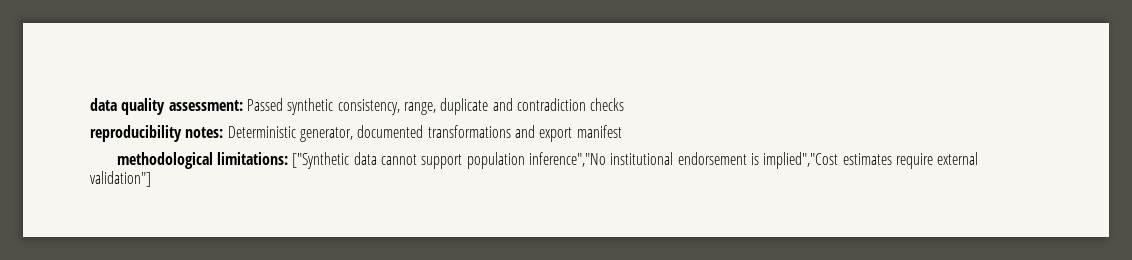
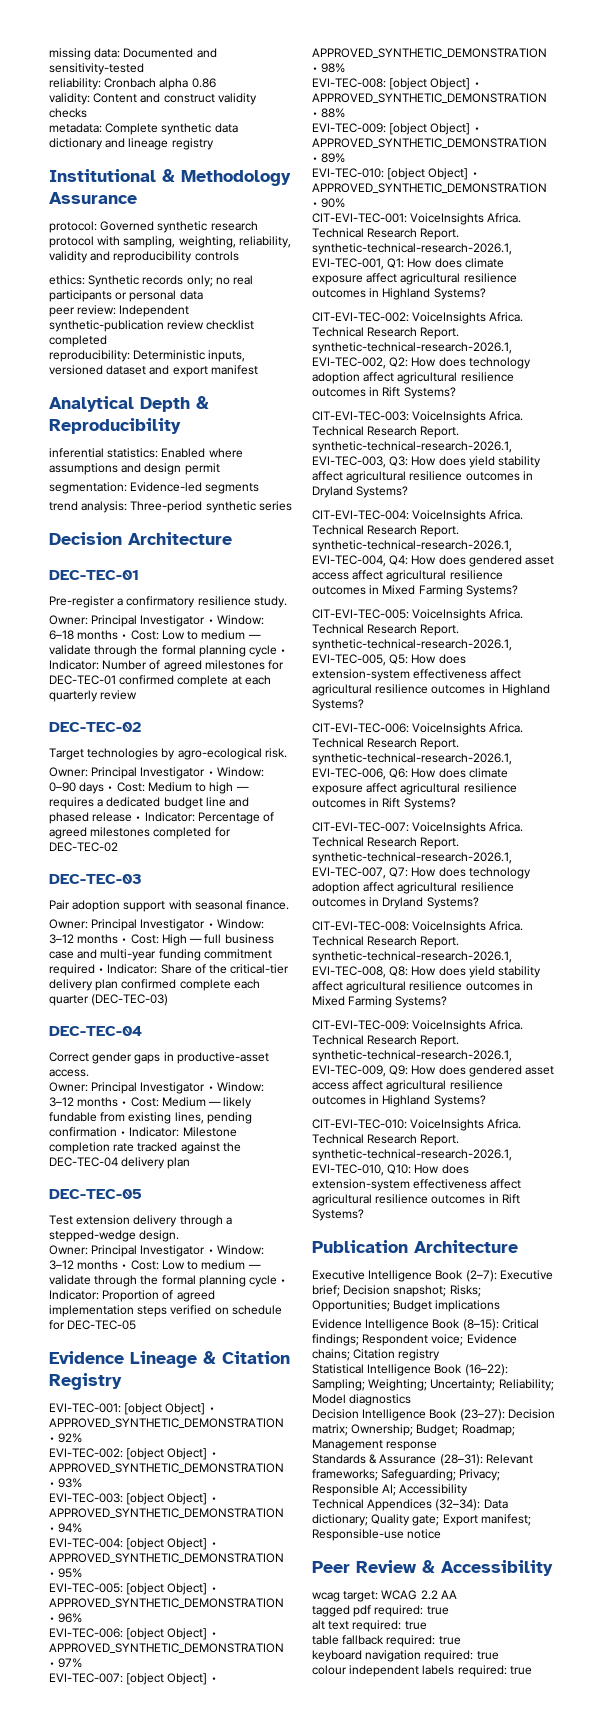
- data quality assessment: Passed synthetic consistency, range, duplicate and contradiction checks
- reproducibility notes: Deterministic generator, documented transformations and export manifest
- methodological limitations: ["Synthetic data cannot support population inference","No institutional endorsement is implied","Cost estimates require external validation"]
+ missing data: Documented and sensitivity-tested
+ reliability: Cronbach alpha 0.86
+ validity: Content and construct validity checks
+ metadata: Complete synthetic data dictionary and lineage registry
+ Institutional & Methodology Assurance
+ protocol: Governed synthetic research protocol with sampling, weighting, reliability, validity and reproducibility controls
+ ethics: Synthetic records only; no real participants or personal data
+ peer review: Independent synthetic-publication review checklist completed
+ reproducibility: Deterministic inputs, versioned dataset and export manifest
+ Analytical Depth & Reproducibility
+ inferential statistics: Enabled where assumptions and design permit
+ segmentation: Evidence-led segments
+ trend analysis: Three-period synthetic series
+ Decision Architecture
+ DEC-TEC-01
+ Pre-register a confirmatory resilience study.
+ Owner: Principal Investigator • Window: 6–18 months • Cost: Low to medium — validate through the formal planning cycle • Indicator: Number of agreed milestones for DEC-TEC-01 confirmed complete at each quarterly review
+ DEC-TEC-02
+ Target technologies by agro-ecological risk.
+ Owner: Principal Investigator • Window: 0–90 days • Cost: Medium to high — requires a dedicated budget line and phased release • Indicator: Percentage of agreed milestones completed for DEC-TEC-02
+ DEC-TEC-03
+ Pair adoption support with seasonal finance.
+ Owner: Principal Investigator • Window: 3–12 months • Cost: High — full business case and multi-year funding commitment required • Indicator: Share of the critical-tier delivery plan confirmed complete each quarter (DEC-TEC-03)
+ DEC-TEC-04
+ Correct gender gaps in productive-asset access.
+ Owner: Principal Investigator • Window: 3–12 months • Cost: Medium — likely fundable from existing lines, pending confirmation • Indicator: Milestone completion rate tracked against the DEC-TEC-04 delivery plan
+ DEC-TEC-05
+ Test extension delivery through a stepped-wedge design.
+ Owner: Principal Investigator • Window: 3–12 months • Cost: Low to medium — validate through the formal planning cycle • Indicator: Proportion of agreed implementation steps verified on schedule for DEC-TEC-05
+ Evidence Lineage & Citation Registry
+ EVI-TEC-001: [object Object] • APPROVED_SYNTHETIC_DEMONSTRATION • 92%
+ EVI-TEC-002: [object Object] • APPROVED_SYNTHETIC_DEMONSTRATION • 93%
+ EVI-TEC-003: [object Object] • APPROVED_SYNTHETIC_DEMONSTRATION • 94%
+ EVI-TEC-004: [object Object] • APPROVED_SYNTHETIC_DEMONSTRATION • 95%
+ EVI-TEC-005: [object Object] • APPROVED_SYNTHETIC_DEMONSTRATION • 96%
+ EVI-TEC-006: [object Object] • APPROVED_SYNTHETIC_DEMONSTRATION • 97%
+ EVI-TEC-007: [object Object] • APPROVED_SYNTHETIC_DEMONSTRATION • 98%
+ EVI-TEC-008: [object Object] • APPROVED_SYNTHETIC_DEMONSTRATION • 88%
+ EVI-TEC-009: [object Object] • APPROVED_SYNTHETIC_DEMONSTRATION • 89%
+ EVI-TEC-010: [object Object] • APPROVED_SYNTHETIC_DEMONSTRATION • 90%
+ CIT-EVI-TEC-001: VoiceInsights Africa. Technical Research Report. synthetic-technical-research-2026.1, EVI-TEC-001, Q1: How does climate exposure affect agricultural resilience outcomes in Highland Systems?
+ CIT-EVI-TEC-002: VoiceInsights Africa. Technical Research Report. synthetic-technical-research-2026.1, EVI-TEC-002, Q2: How does technology adoption affect agricultural resilience outcomes in Rift Systems?
+ CIT-EVI-TEC-003: VoiceInsights Africa. Technical Research Report. synthetic-technical-research-2026.1, EVI-TEC-003, Q3: How does yield stability affect agricultural resilience outcomes in Dryland Systems?
+ CIT-EVI-TEC-004: VoiceInsights Africa. Technical Research Report. synthetic-technical-research-2026.1, EVI-TEC-004, Q4: How does gendered asset access affect agricultural resilience outcomes in Mixed Farming Systems?
+ CIT-EVI-TEC-005: VoiceInsights Africa. Technical Research Report. synthetic-technical-research-2026.1, EVI-TEC-005, Q5: How does extension-system effectiveness affect agricultural resilience outcomes in Highland Systems?
+ CIT-EVI-TEC-006: VoiceInsights Africa. Technical Research Report. synthetic-technical-research-2026.1, EVI-TEC-006, Q6: How does climate exposure affect agricultural resilience outcomes in Rift Systems?
+ CIT-EVI-TEC-007: VoiceInsights Africa. Technical Research Report. synthetic-technical-research-2026.1, EVI-TEC-007, Q7: How does technology adoption affect agricultural resilience outcomes in Dryland Systems?
+ CIT-EVI-TEC-008: VoiceInsights Africa. Technical Research Report. synthetic-technical-research-2026.1, EVI-TEC-008, Q8: How does yield stability affect agricultural resilience outcomes in Mixed Farming Systems?
+ CIT-EVI-TEC-009: VoiceInsights Africa. Technical Research Report. synthetic-technical-research-2026.1, EVI-TEC-009, Q9: How does gendered asset access affect agricultural resilience outcomes in Highland Systems?
+ CIT-EVI-TEC-010: VoiceInsights Africa. Technical Research Report. synthetic-technical-research-2026.1, EVI-TEC-010, Q10: How does extension-system effectiveness affect agricultural resilience outcomes in Rift Systems?
+ Publication Architecture
+ Executive Intelligence Book (2–7): Executive brief; Decision snapshot; Risks; Opportunities; Budget implications
+ Evidence Intelligence Book (8–15): Critical findings; Respondent voice; Evidence chains; Citation registry
+ Statistical Intelligence Book (16–22): Sampling; Weighting; Uncertainty; Reliability; Model diagnostics
+ Decision Intelligence Book (23–27): Decision matrix; Ownership; Budget; Roadmap; Management response
+ Standards & Assurance (28–31): Relevant frameworks; Safeguarding; Privacy; Responsible AI; Accessibility
+ Technical Appendices (32–34): Data dictionary; Quality gate; Export manifest; Responsible-use notice
+ Peer Review & Accessibility
+ wcag target: WCAG 2.2 AA
+ tagged pdf required: true
+ alt text required: true
+ table fallback required: true
+ keyboard navigation required: true
+ colour independent labels required: true

